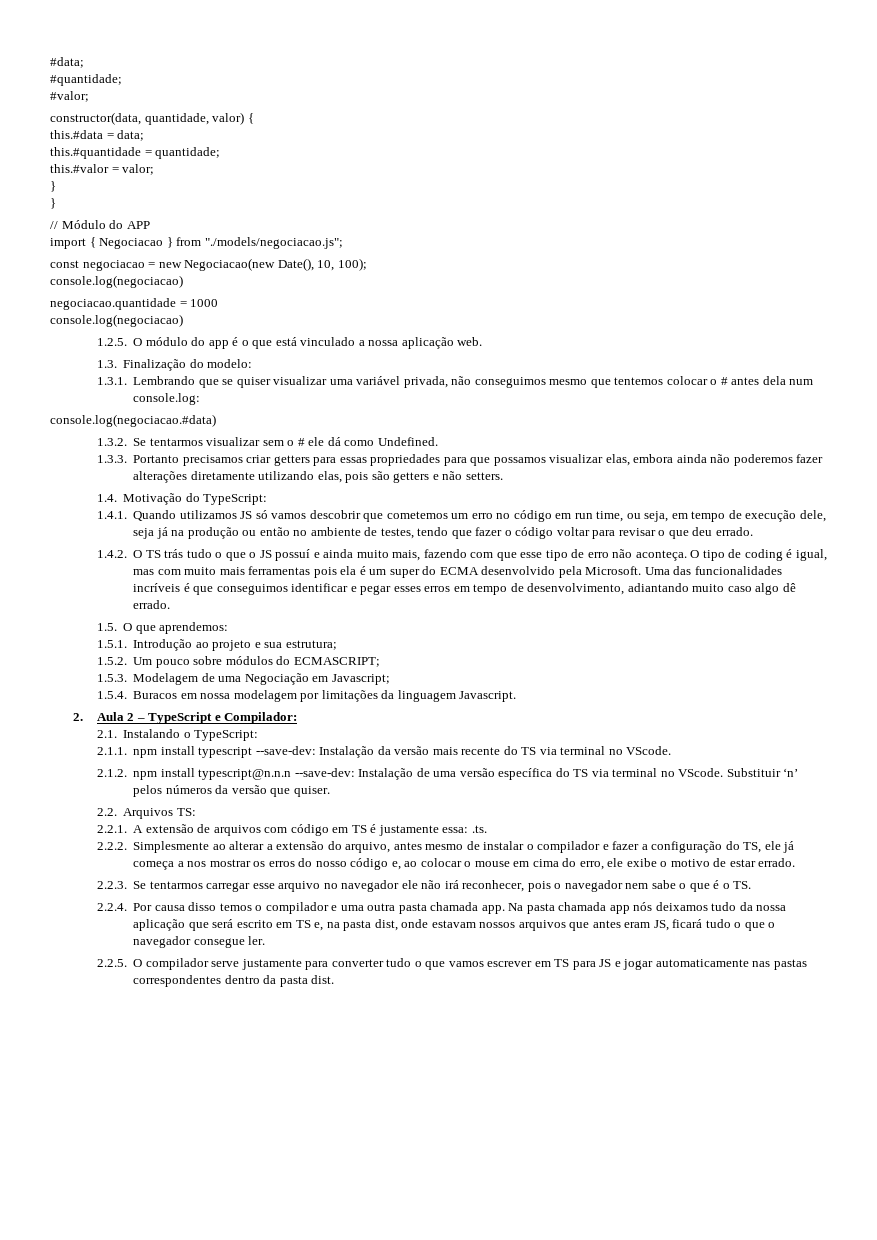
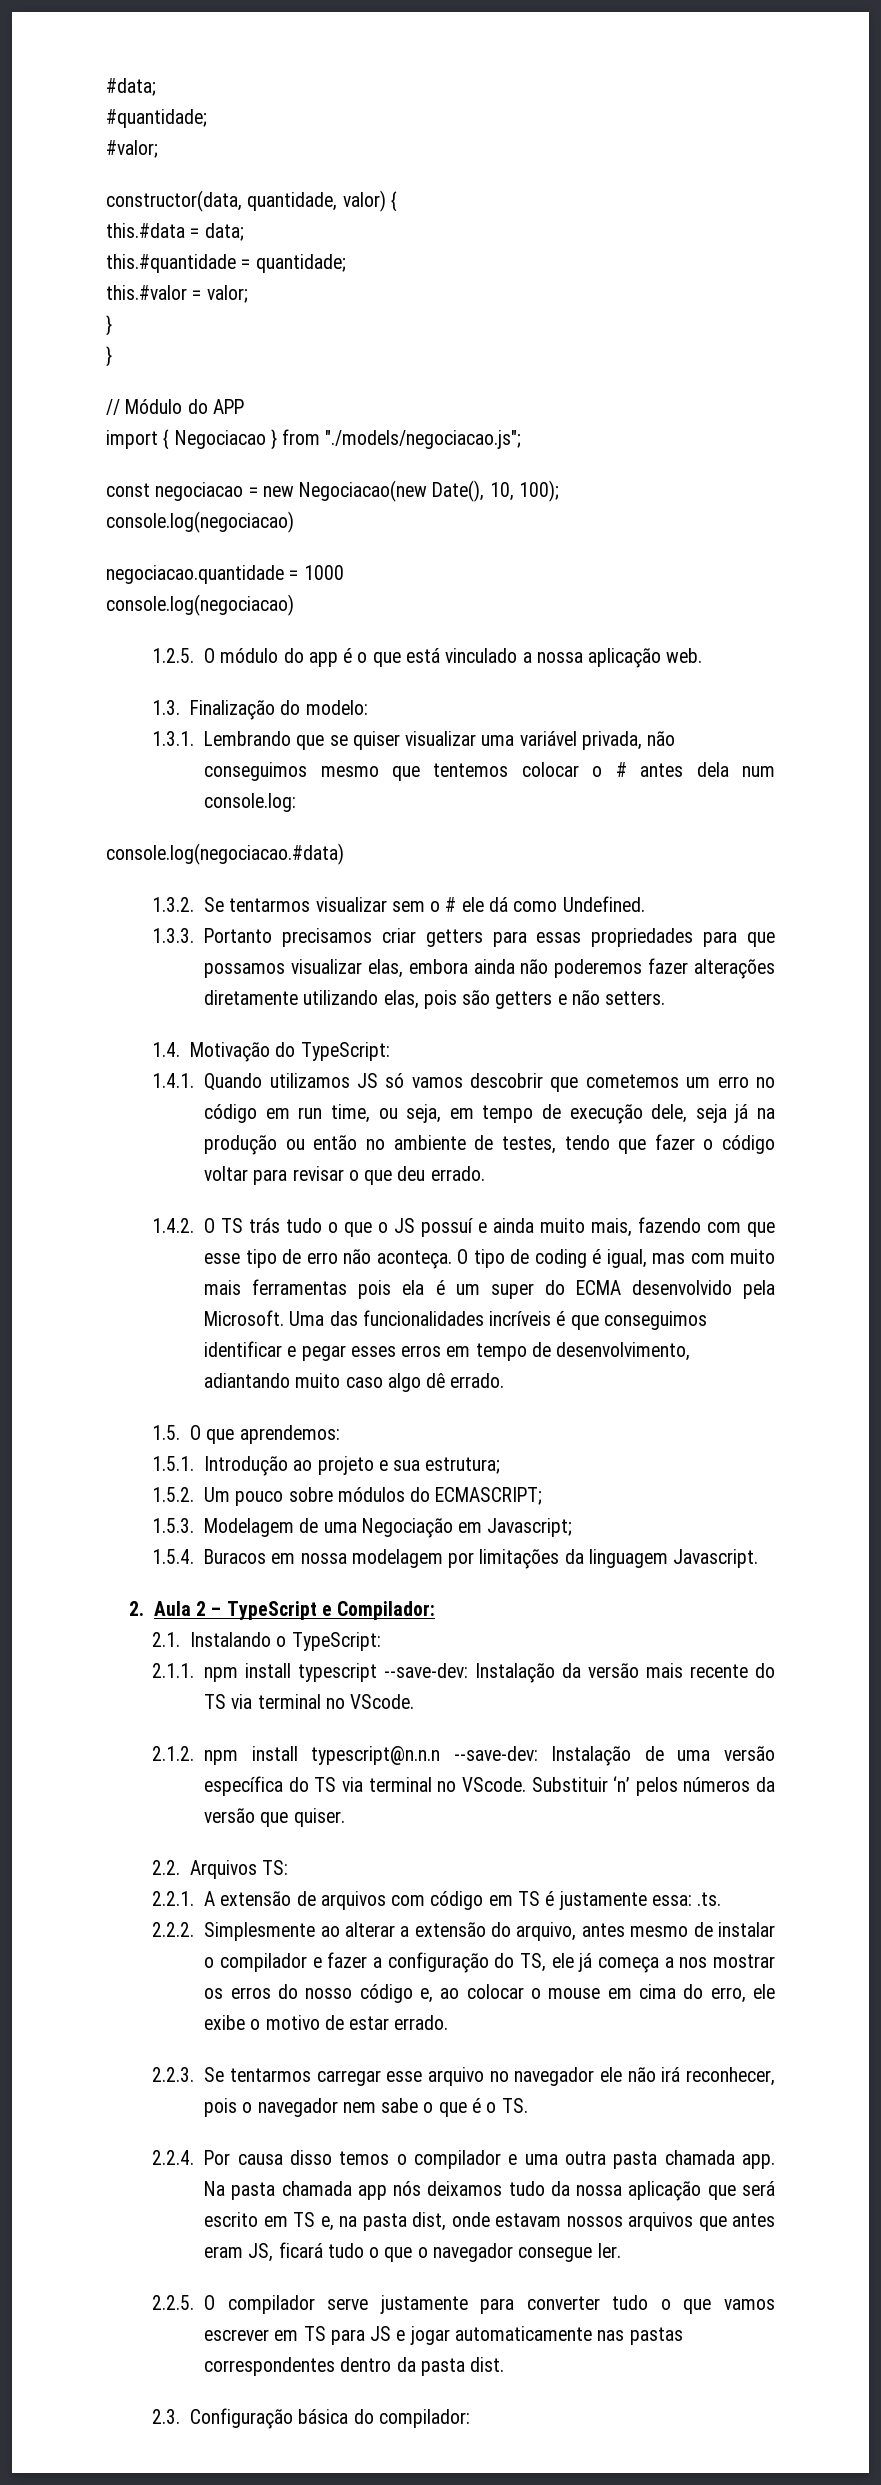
+ 2.3. Configuração básica do compilador:

